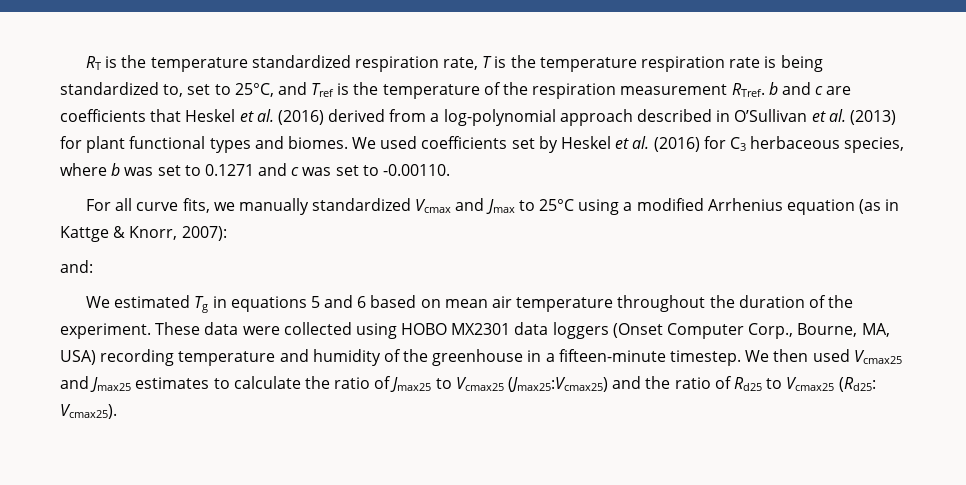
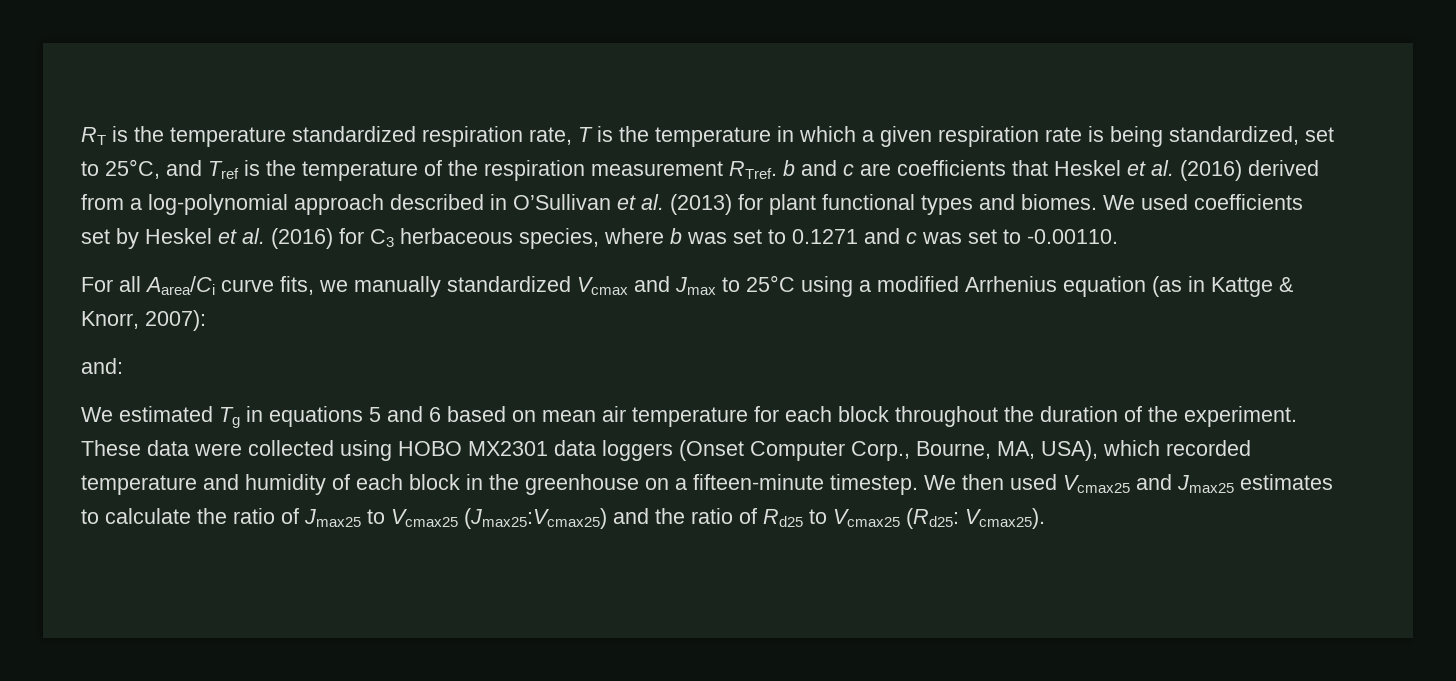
- RT is the temperature standardized respiration rate, T is the temperature respiration rate is being standardized to, set to 25°C, and Tref is the temperature of the respiration measurement RTref. b and c are coefficients that Heskel et al. (2016) derived from a log-polynomial approach described in O’Sullivan et al. (2013) for plant functional types and biomes.
+ RT is the temperature standardized respiration rate, T is the temperature in which a given respiration rate is being standardized, set to 25°C, and Tref is the temperature of the respiration measurement RTref. b and c are coefficients that Heskel et al. (2016) derived from a log-polynomial approach described in O’Sullivan et al. (2013) for plant functional types and biomes.
- For all curve fits, we manually standardized Vcmax and Jmax to 25°C using a modified Arrhenius equation (as in Kattge & Knorr, 2007):
+ For all Aarea/Ci curve fits, we manually standardized Vcmax and Jmax to 25°C using a modified Arrhenius equation (as in Kattge & Knorr, 2007):
- We estimated Tg in equations 5 and 6 based on mean air temperature throughout the duration of the experiment.
+ We estimated Tg in equations 5 and 6 based on mean air temperature for each block throughout the duration of the experiment.
- These data were collected using HOBO MX2301 data loggers (Onset Computer Corp., Bourne, MA, USA) recording temperature and humidity of the greenhouse in a fifteen-minute timestep.
+ These data were collected using HOBO MX2301 data loggers (Onset Computer Corp., Bourne, MA, USA), which recorded temperature and humidity of each block in the greenhouse on a fifteen-minute timestep.

